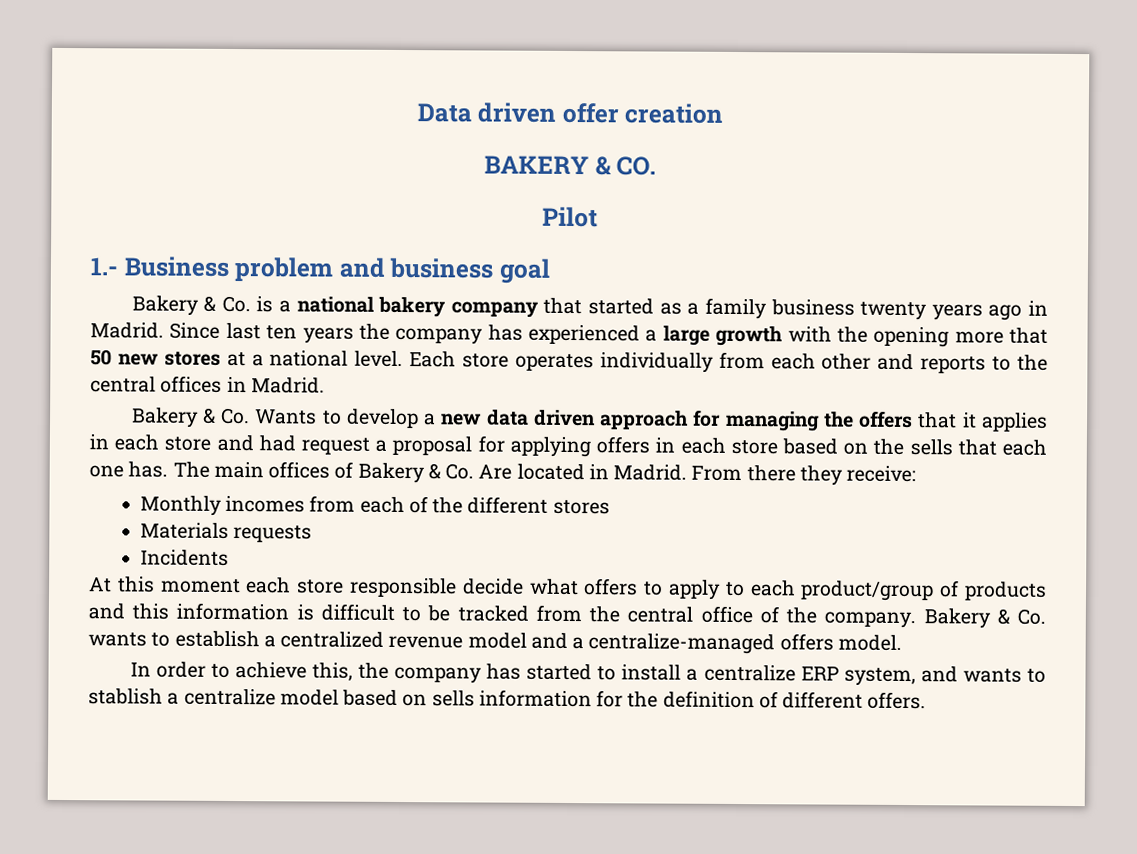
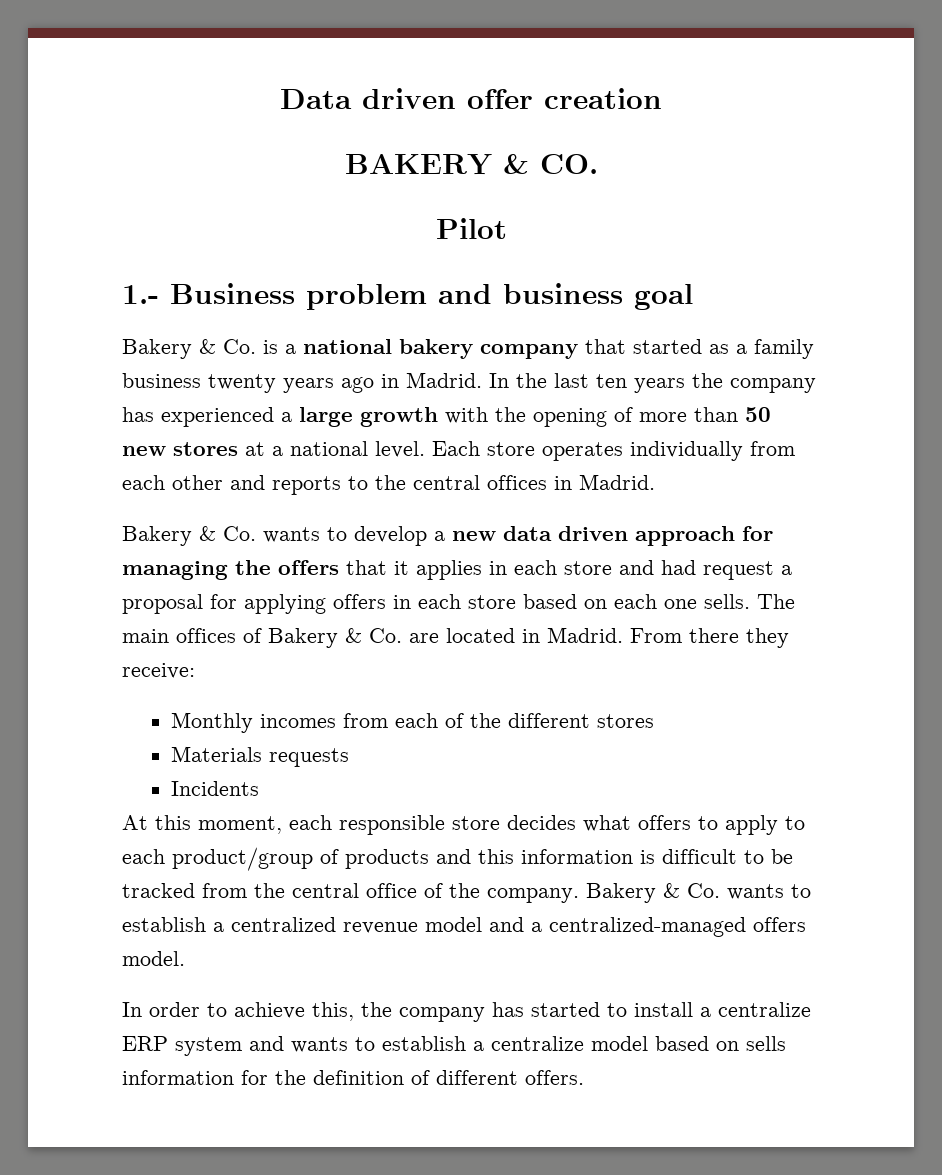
- Since last ten years the company has experienced a large growth with the opening more that 50 new stores at a national level.
+ In the last ten years the company has experienced a large growth with the opening of more than 50 new stores at a national level.
- Bakery & Co. Wants to develop a new data driven approach for managing the offers that it applies in each store and had request a proposal for applying offers in each store based on the sells that each one has.
+ Bakery & Co. wants to develop a new data driven approach for managing the offers that it applies in each store and had request a proposal for applying offers in each store based on each one sells.
- The main offices of Bakery & Co. Are located in Madrid.
+ The main offices of Bakery & Co. are located in Madrid.
- At this moment each store responsible decide what offers to apply to each product/group of products and this information is difficult to be tracked from the central office of the company.
+ At this moment, each responsible store decides what offers to apply to each product/group of products and this information is difficult to be tracked from the central office of the company.
- Bakery & Co. wants to establish a centralized revenue model and a centralize-managed offers model.
+ Bakery & Co. wants to establish a centralized revenue model and a centralized-managed offers model.
- In order to achieve this, the company has started to install a centralize ERP system, and wants to stablish a centralize model based on sells information for the definition of different offers.
+ In order to achieve this, the company has started to install a centralize ERP system and wants to establish a centralize model based on sells information for the definition of different offers.

